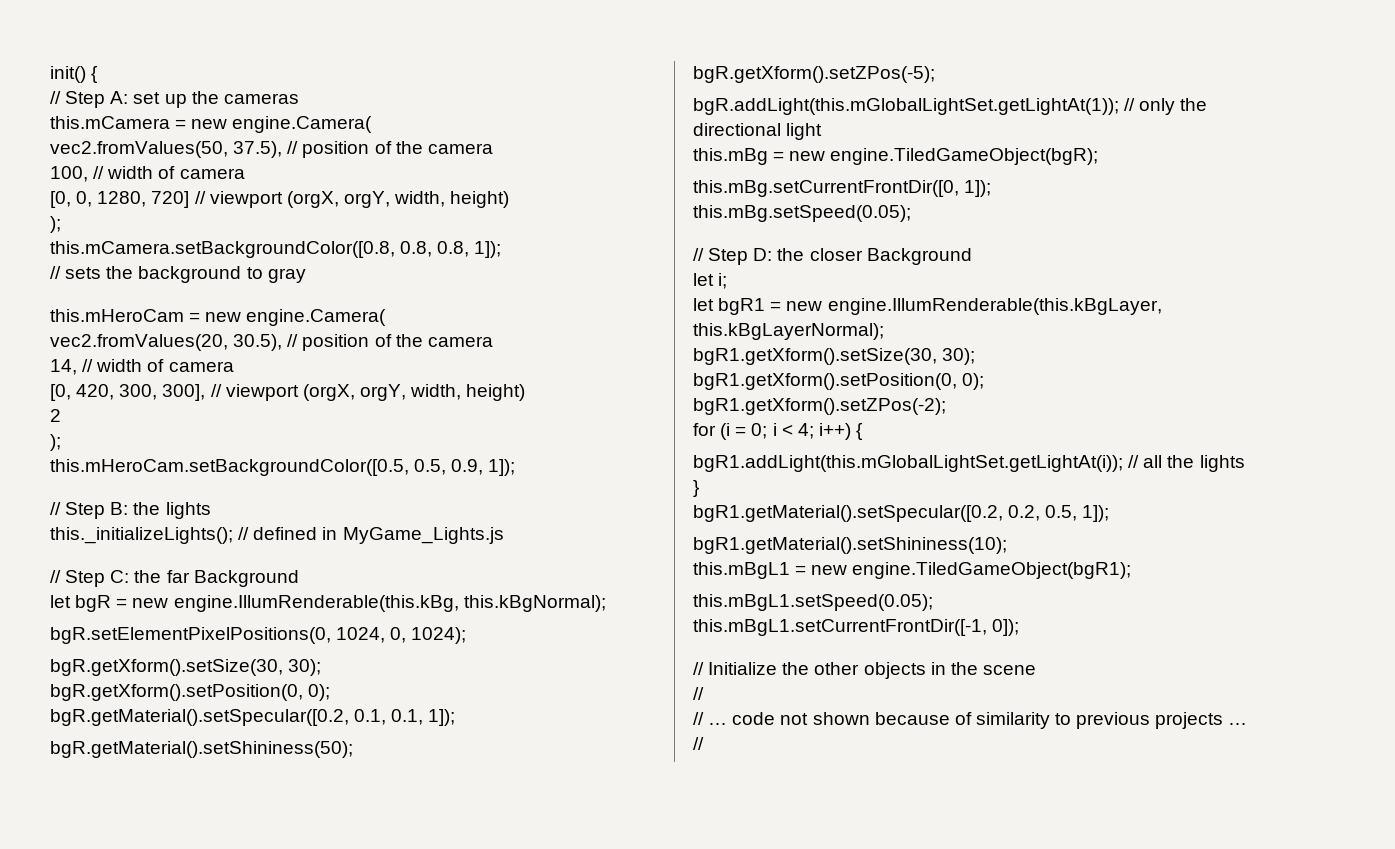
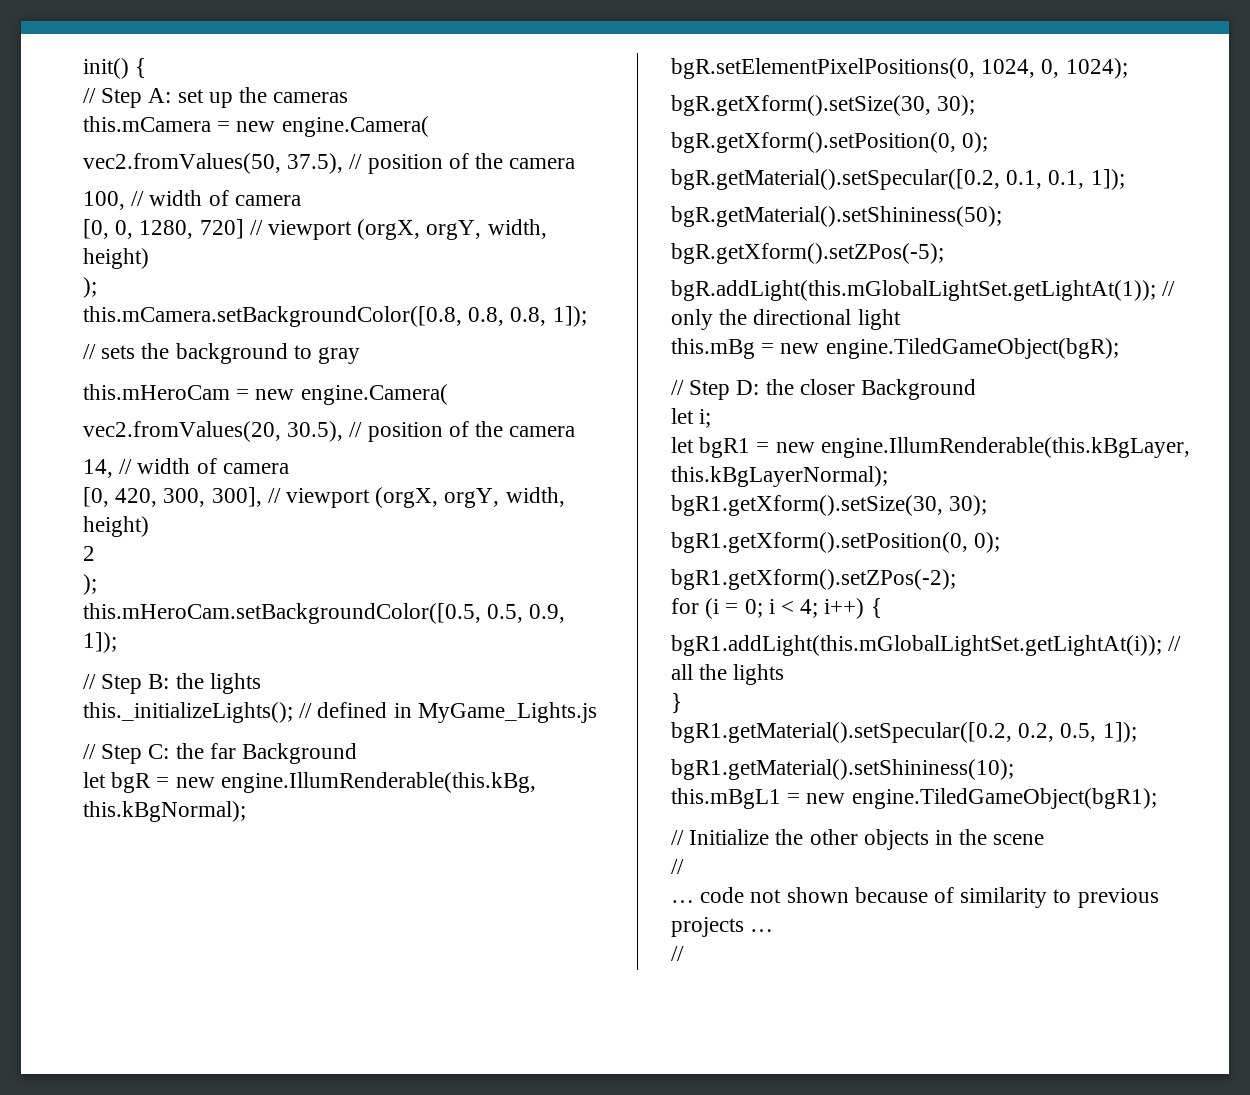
- this.mBg.setCurrentFrontDir([0, 1]);
- this.mBg.setSpeed(0.05);
- this.mBgL1.setSpeed(0.05);
- this.mBgL1.setCurrentFrontDir([-1, 0]);
- // … code not shown because of similarity to previous projects …
+ … code not shown because of similarity to previous projects …

